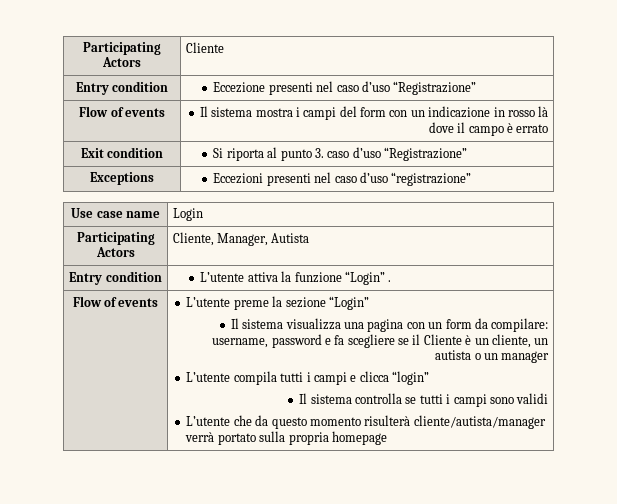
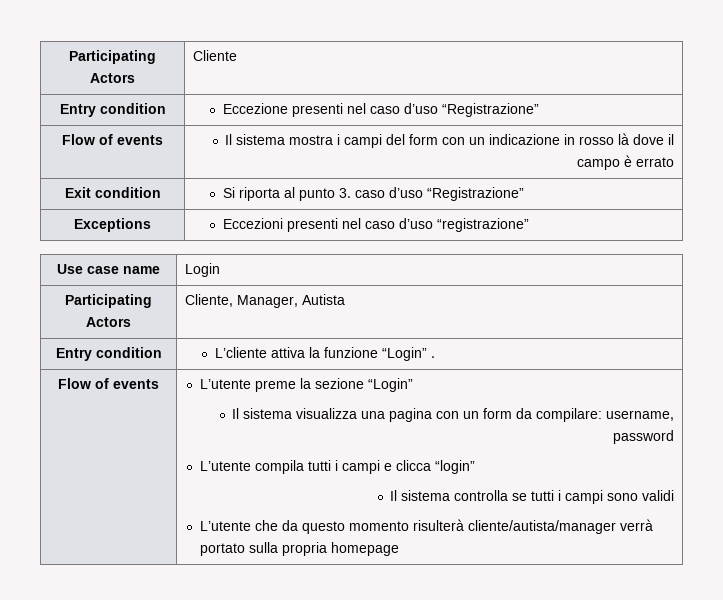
- Entry condition | L’utente attiva la funzione “Login” .
+ Entry condition | L’cliente attiva la funzione “Login” .
- Il sistema visualizza una pagina con un form da compilare: username, password e fa scegliere se il Cliente è un cliente, un autista o un manager
+ Il sistema visualizza una pagina con un form da compilare: username, password

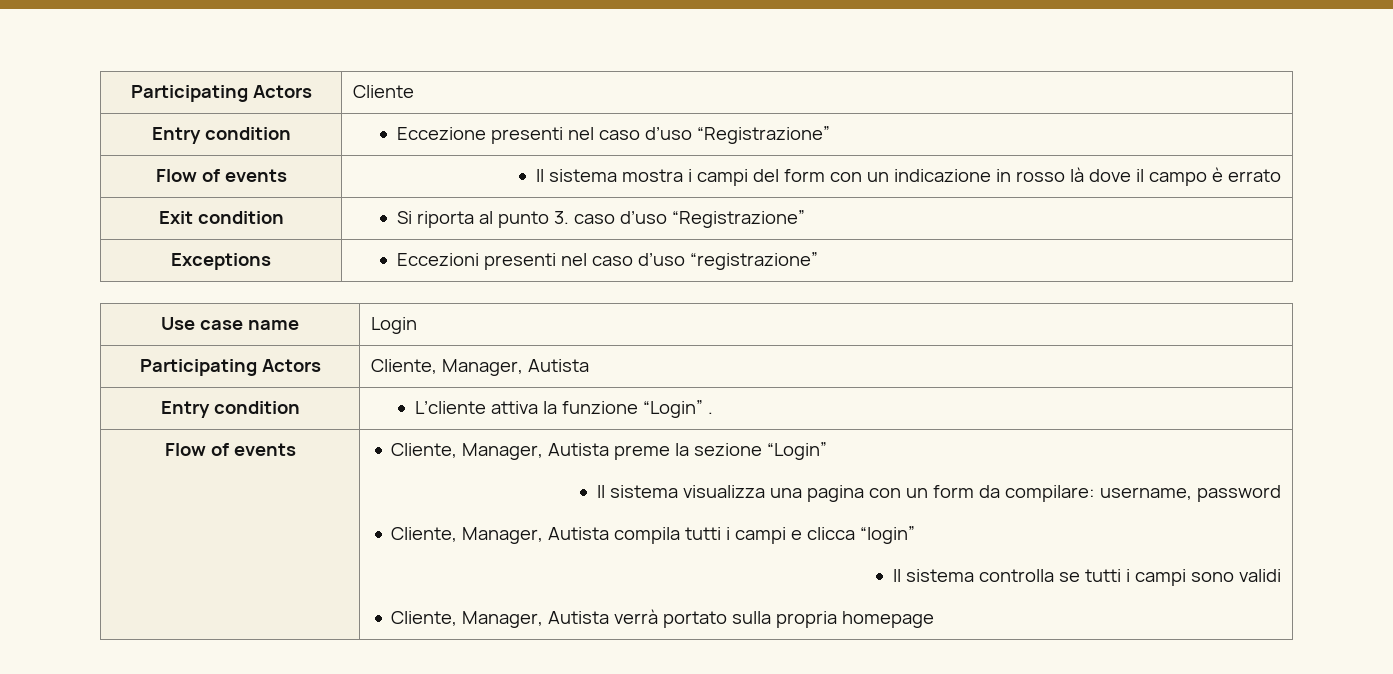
- L’utente preme la sezione “Login”
+ Cliente, Manager, Autista preme la sezione “Login”
- L’utente compila tutti i campi e clicca “login”
+ Cliente, Manager, Autista compila tutti i campi e clicca “login”
- L’utente che da questo momento risulterà cliente/autista/manager verrà portato sulla propria homepage
+ Cliente, Manager, Autista verrà portato sulla propria homepage

